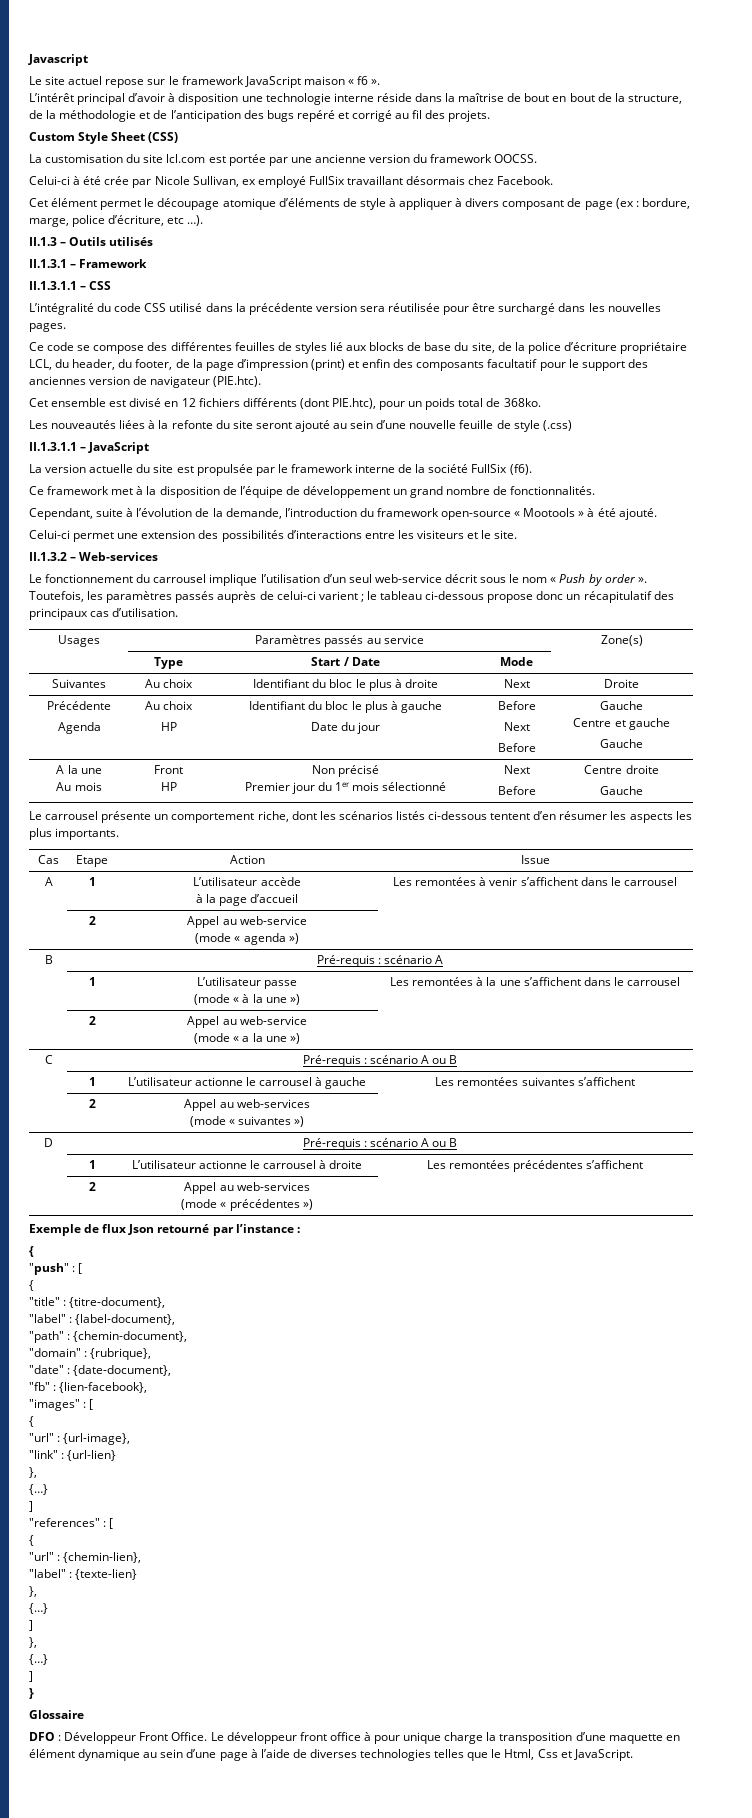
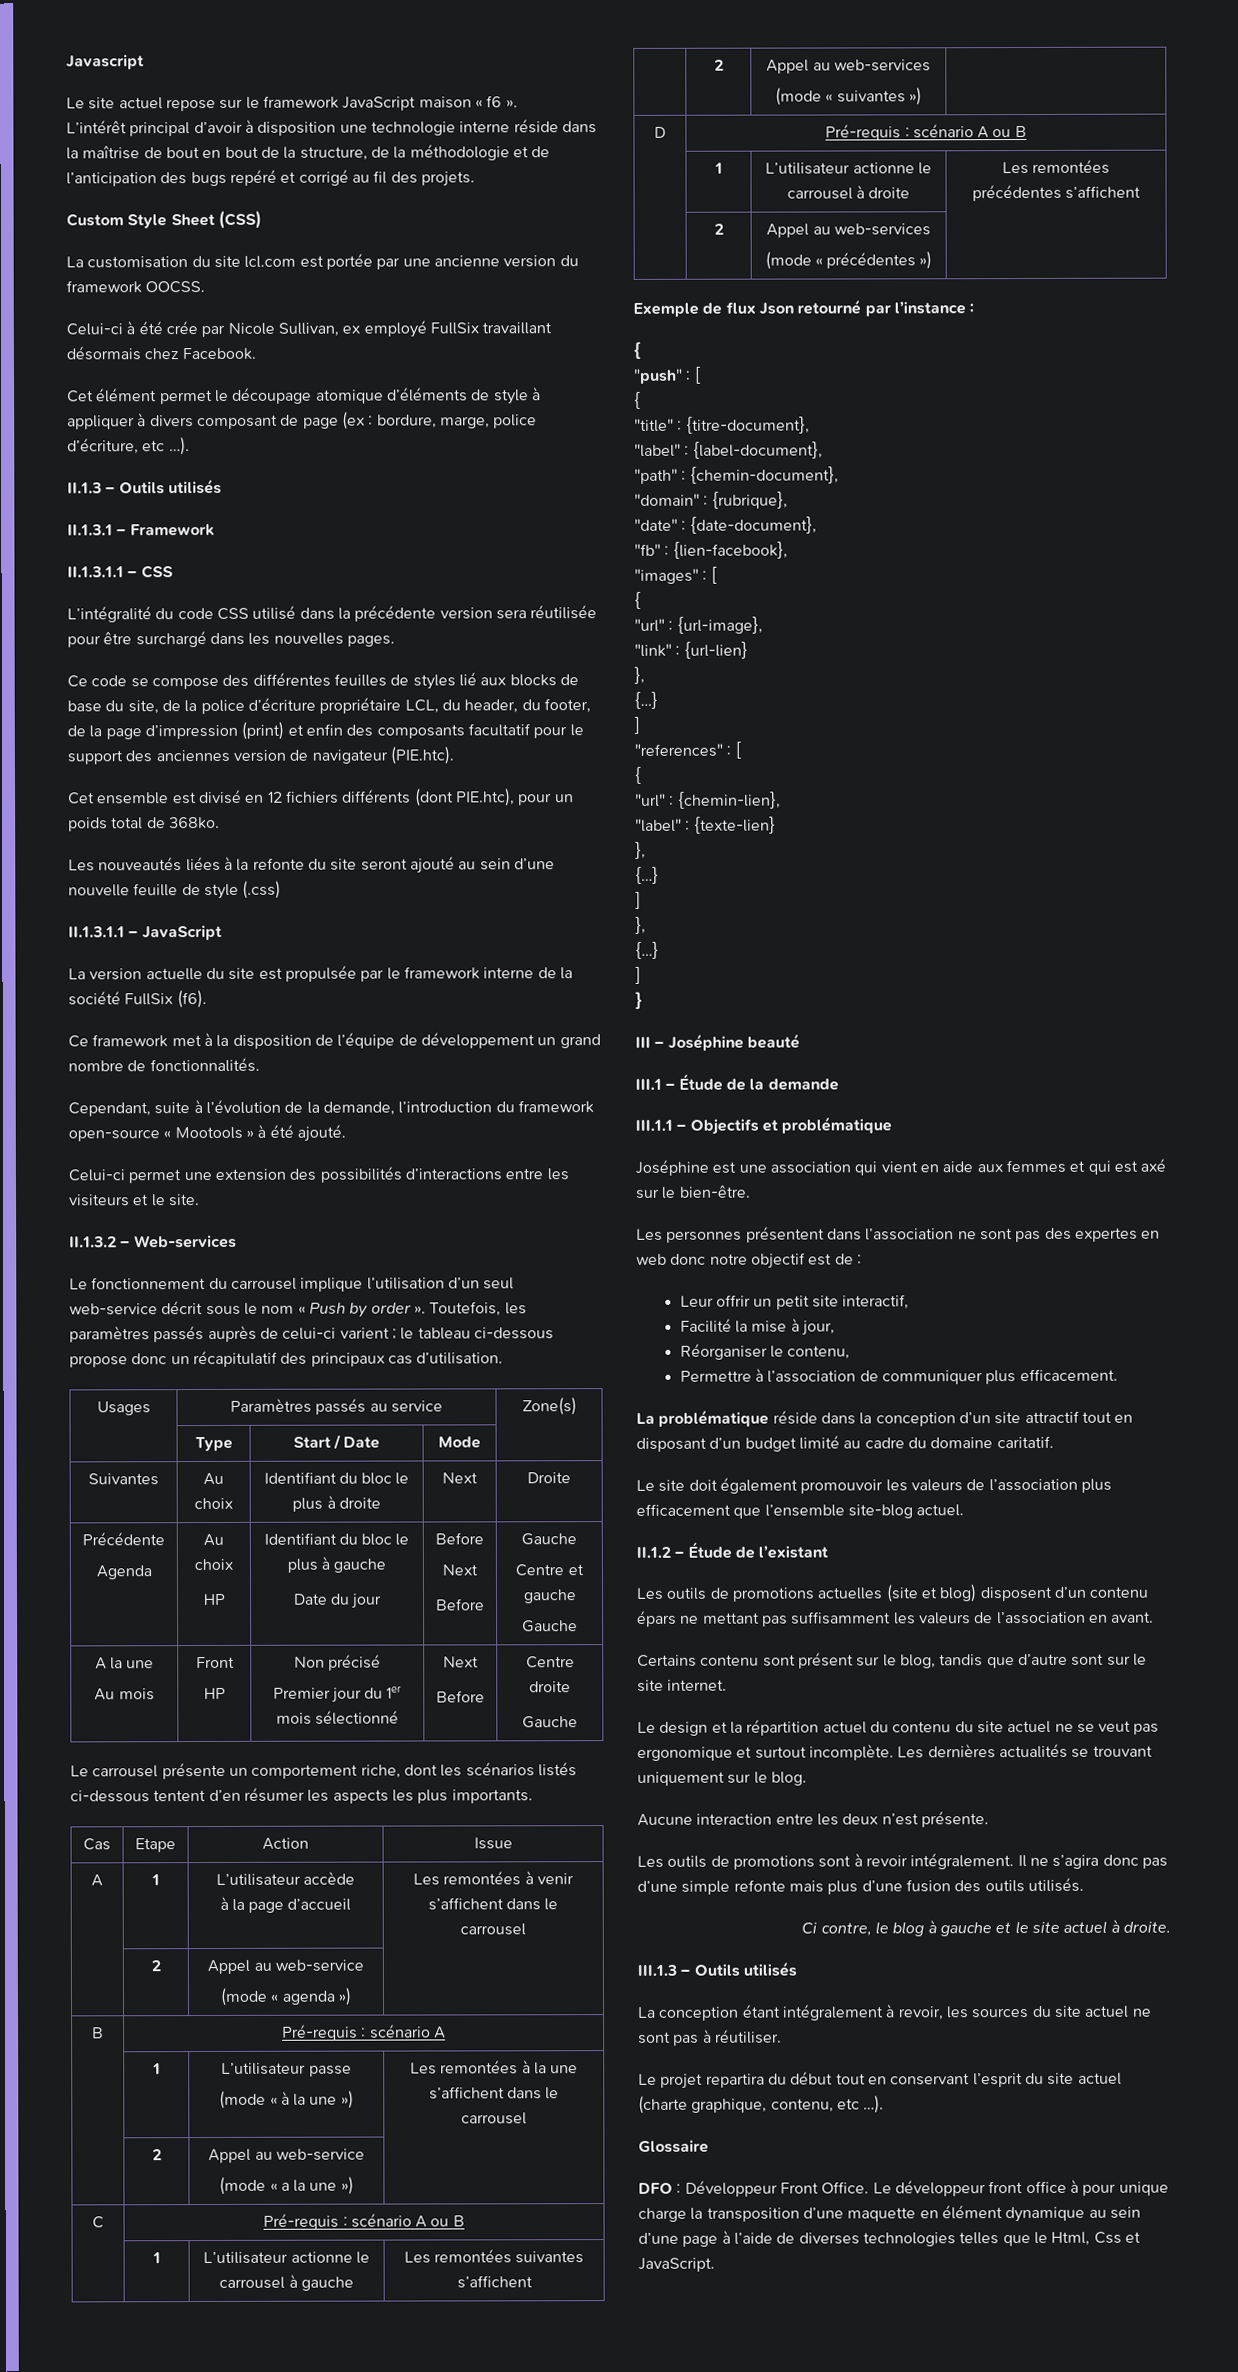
+ III – Joséphine beauté
+ III.1 – Étude de la demande
+ III.1.1 – Objectifs et problématique
+ Joséphine est une association qui vient en aide aux femmes et qui est axé sur le bien-être.
+ Les personnes présentent dans l’association ne sont pas des expertes en web donc notre objectif est de :
+ Leur offrir un petit site interactif,
+ Facilité la mise à jour,
+ Réorganiser le contenu,
+ Permettre à l’association de communiquer plus efficacement.
+ La problématique réside dans la conception d’un site attractif tout en disposant d’un budget limité au cadre du domaine caritatif.
+ Le site doit également promouvoir les valeurs de l’association plus efficacement que l’ensemble site-blog actuel.
+ II.1.2 – Étude de l’existant
+ Les outils de promotions actuelles (site et blog) disposent d’un contenu épars ne mettant pas suffisamment les valeurs de l’association en avant.
+ Certains contenu sont présent sur le blog, tandis que d’autre sont sur le site internet.
+ Le design et la répartition actuel du contenu du site actuel ne se veut pas ergonomique et surtout incomplète. Les dernières actualités se trouvant uniquement sur le blog.
+ Aucune interaction entre les deux n’est présente.
+ Les outils de promotions sont à revoir intégralement. Il ne s’agira donc pas d’une simple refonte mais plus d’une fusion des outils utilisés.
+ Ci contre, le blog à gauche et le site actuel à droite.
+ III.1.3 – Outils utilisés
+ La conception étant intégralement à revoir, les sources du site actuel ne sont pas à réutiliser.
+ Le projet repartira du début tout en conservant l’esprit du site actuel (charte graphique, contenu, etc …).

